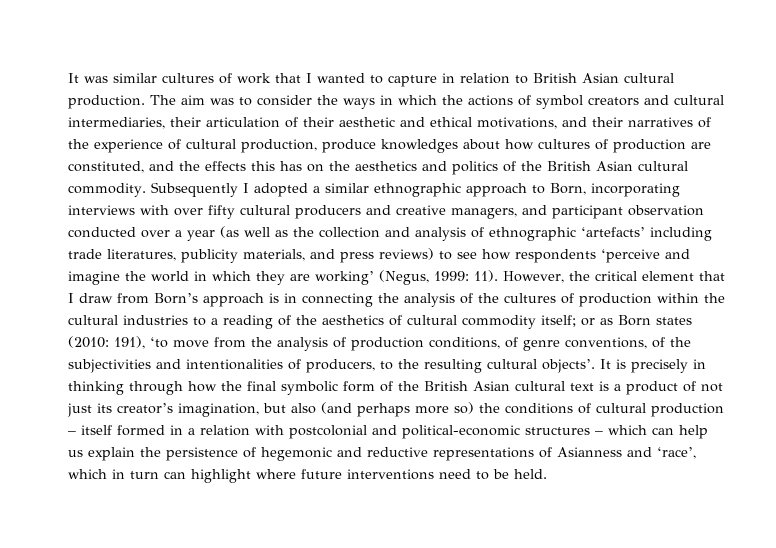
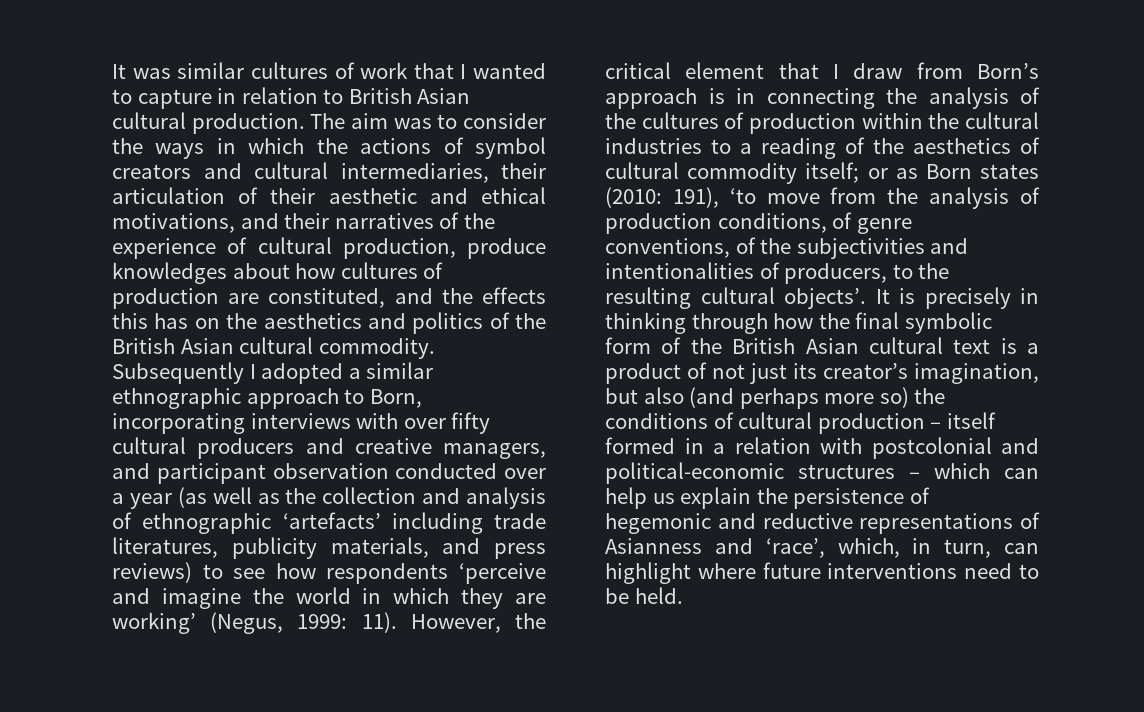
- It is precisely in thinking through how the final symbolic form of the British Asian cultural text is a product of not just its creator’s imagination, but also (and perhaps more so) the conditions of cultural production – itself formed in a relation with postcolonial and political-economic structures – which can help us explain the persistence of hegemonic and reductive representations of Asianness and ‘race’, which in turn can highlight where future interventions need to be held.
+ It is precisely in thinking through how the final symbolic form of the British Asian cultural text is a product of not just its creator’s imagination, but also (and perhaps more so) the conditions of cultural production – itself formed in a relation with postcolonial and political-economic structures – which can help us explain the persistence of hegemonic and reductive representations of Asianness and ‘race’, which, in turn, can highlight where future interventions need to be held.

